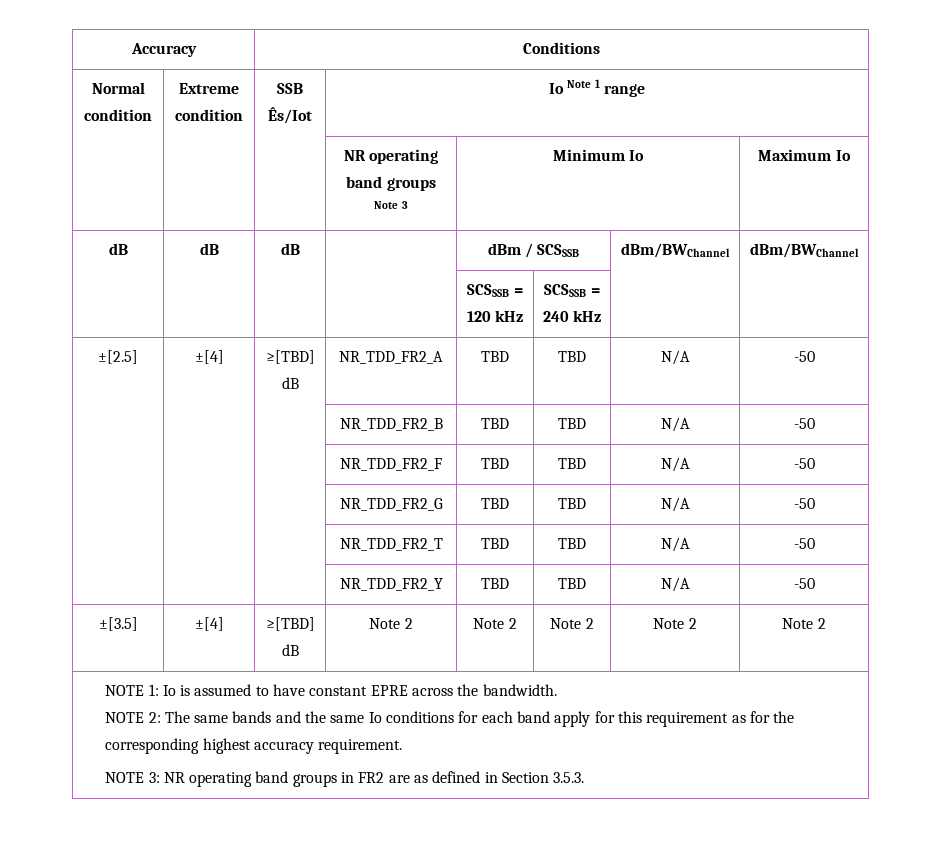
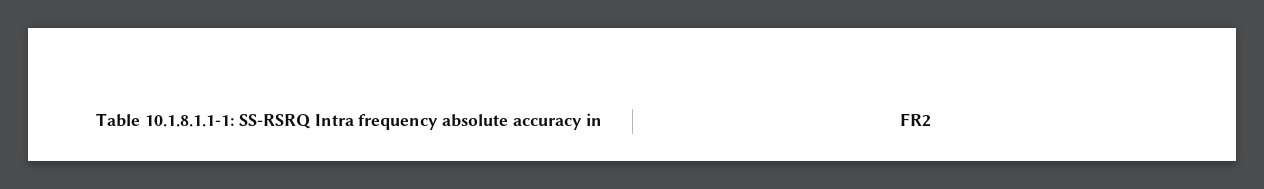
- Accuracy | Conditions
- Normal condition | Extreme condition | SSB Ês/Iot | Io Note 1 range
- | | | NR operating band groups Note 3 | Minimum Io | Maximum Io
- dB | dB | dB | | dBm / SCSSSB | dBm/BWChannel | dBm/BWChannel
- | | | | SCSSSB = 120 kHz | SCSSSB = 240 kHz | |
- ±[2.5] | ±[4] | ≥[TBD] dB | NR_TDD_FR2_A | TBD | TBD | N/A | -50
- | | | NR_TDD_FR2_B | TBD | TBD | N/A | -50
- | | | NR_TDD_FR2_F | TBD | TBD | N/A | -50
- | | | NR_TDD_FR2_G | TBD | TBD | N/A | -50
- | | | NR_TDD_FR2_T | TBD | TBD | N/A | -50
- | | | NR_TDD_FR2_Y | TBD | TBD | N/A | -50
- ±[3.5] | ±[4] | ≥[TBD] dB | Note 2 | Note 2 | Note 2 | Note 2 | Note 2
- NOTE 1: Io is assumed to have constant EPRE across the bandwidth.
- NOTE 2: The same bands and the same Io conditions for each band apply for this requirement as for the corresponding highest accuracy requirement.
- NOTE 3: NR operating band groups in FR2 are as defined in Section 3.5.3.
+ Table 10.1.8.1.1-1: SS-RSRQ Intra frequency absolute accuracy in FR2

